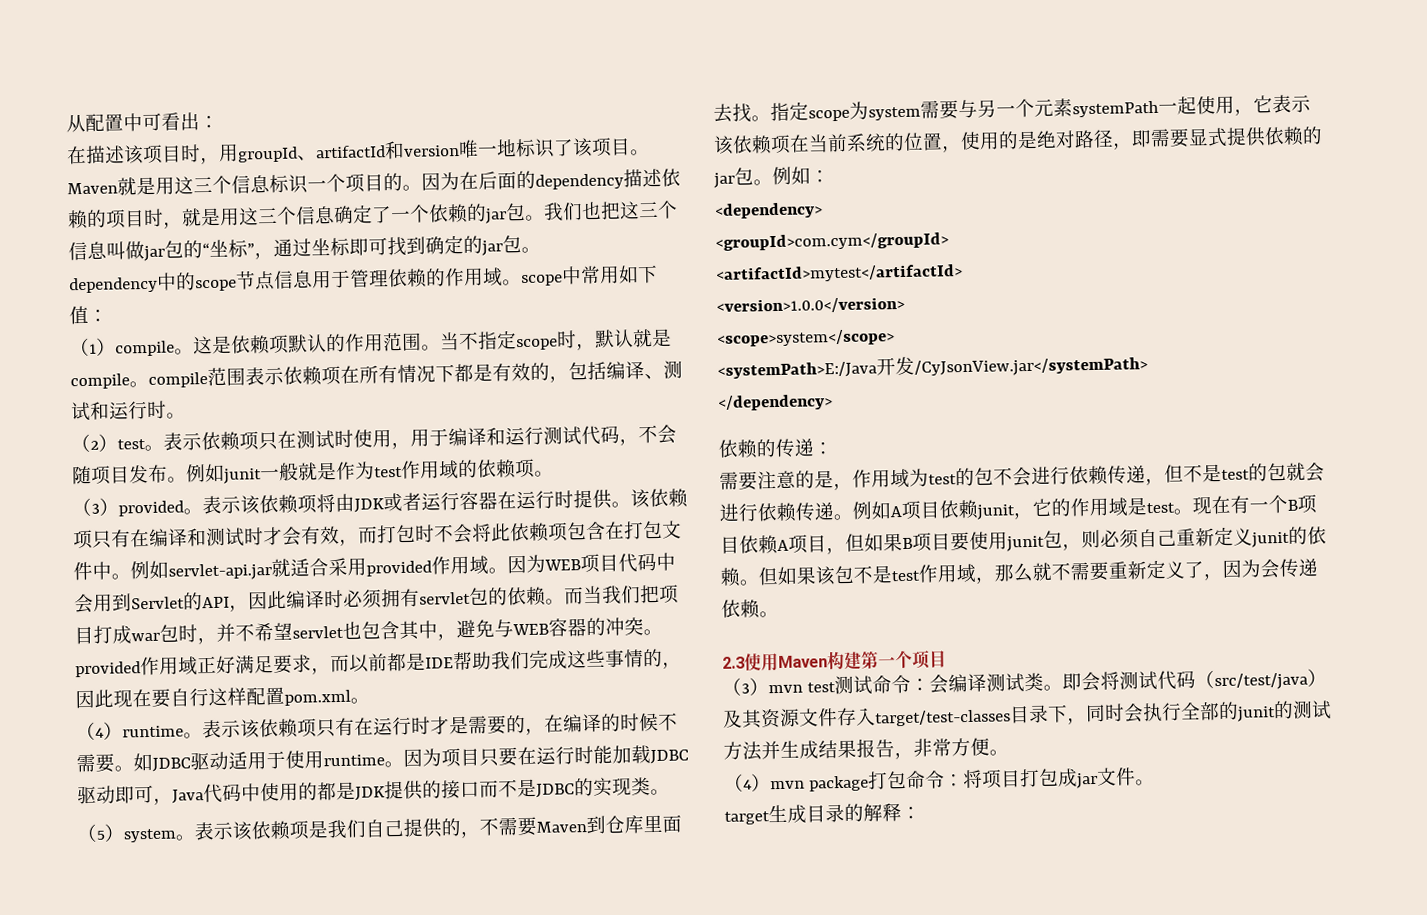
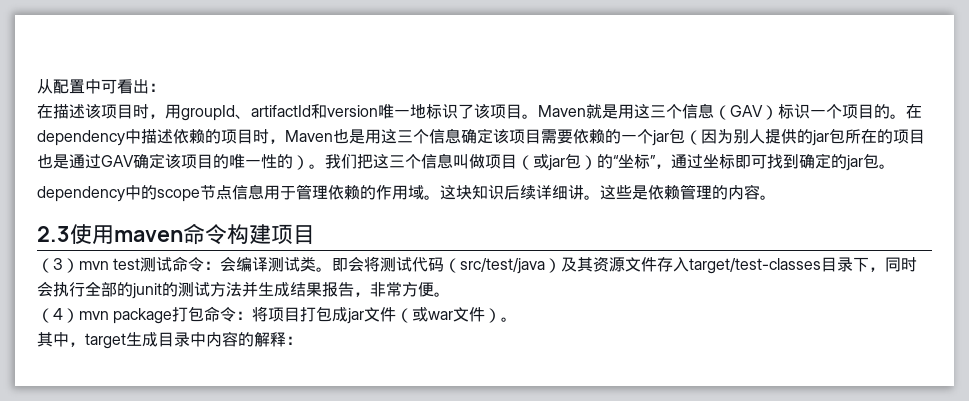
- Maven就是用这三个信息标识一个项目的。
+ Maven就是用这三个信息（GAV）标识一个项目的。
- 因为在后面的dependency描述依赖的项目时，就是用这三个信息确定了一个依赖的jar包。我们也把这三个信息叫做jar包的“坐标”，通过坐标即可找到确定的jar包。
+ 在dependency中描述依赖的项目时，Maven也是用这三个信息确定该项目需要依赖的一个jar包（因为别人提供的jar包所在的项目也是通过GAV确定该项目的唯一性的）。我们把这三个信息叫做项目（或jar包）的“坐标”，通过坐标即可找到确定的jar包。
- dependency中的scope节点信息用于管理依赖的作用域。scope中常用如下值：
- （1）compile。这是依赖项默认的作用范围。当不指定scope时，默认就是compile。compile范围表示依赖项在所有情况下都是有效的，包括编译、测试和运行时。
- （2）test。表示依赖项只在测试时使用，用于编译和运行测试代码，不会随项目发布。例如junit一般就是作为test作用域的依赖项。
- （3）provided。表示该依赖项将由JDK或者运行容器在运行时提供。该依赖项只有在编译和测试时才会有效，而打包时不会将此依赖项包含在打包文件中。例如servlet-api.jar就适合采用provided作用域。因为WEB项目代码中会用到Servlet的API，因此编译时必须拥有servlet包的依赖。而当我们把项目打成war包时，并不希望servlet也包含其中，避免与WEB容器的冲突。provided作用域正好满足要求，而以前都是IDE帮助我们完成这些事情的，因此现在要自行这样配置pom.xml。
- （4）runtime。表示该依赖项只有在运行时才是需要的，在编译的时候不需要。如JDBC驱动适用于使用runtime。因为项目只要在运行时能加载JDBC驱动即可，Java代码中使用的都是JDK提供的接口而不是JDBC的实现类。
- （5）system。表示该依赖项是我们自己提供的，不需要Maven到仓库里面去找。指定scope为system需要与另一个元素systemPath一起使用，它表示该依赖项在当前系统的位置，使用的是绝对路径，即需要显式提供依赖的jar包。例如：
- <dependency>
- <groupId>com.cym</groupId>
- <artifactId>mytest</artifactId>
- <version>1.0.0</version>
- <scope>system</scope>
- <systemPath>E:/Java开发/CyJsonView.jar</systemPath>
- </dependency>
- 依赖的传递：
- 需要注意的是，作用域为test的包不会进行依赖传递，但不是test的包就会进行依赖传递。例如A项目依赖junit，它的作用域是test。现在有一个B项目依赖A项目，但如果B项目要使用junit包，则必须自己重新定义junit的依赖。但如果该包不是test作用域，那么就不需要重新定义了，因为会传递依赖。
+ dependency中的scope节点信息用于管理依赖的作用域。这块知识后续详细讲。这些是依赖管理的内容。
- 2.3使用Maven构建第一个项目
+ 2.3使用maven命令构建项目
- （4）mvn package打包命令：将项目打包成jar文件。
- target生成目录的解释：
+ （4）mvn package打包命令：将项目打包成jar文件（或war文件）。
+ 其中，target生成目录中内容的解释：

